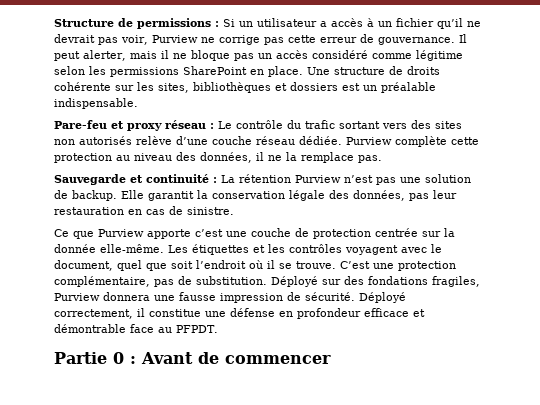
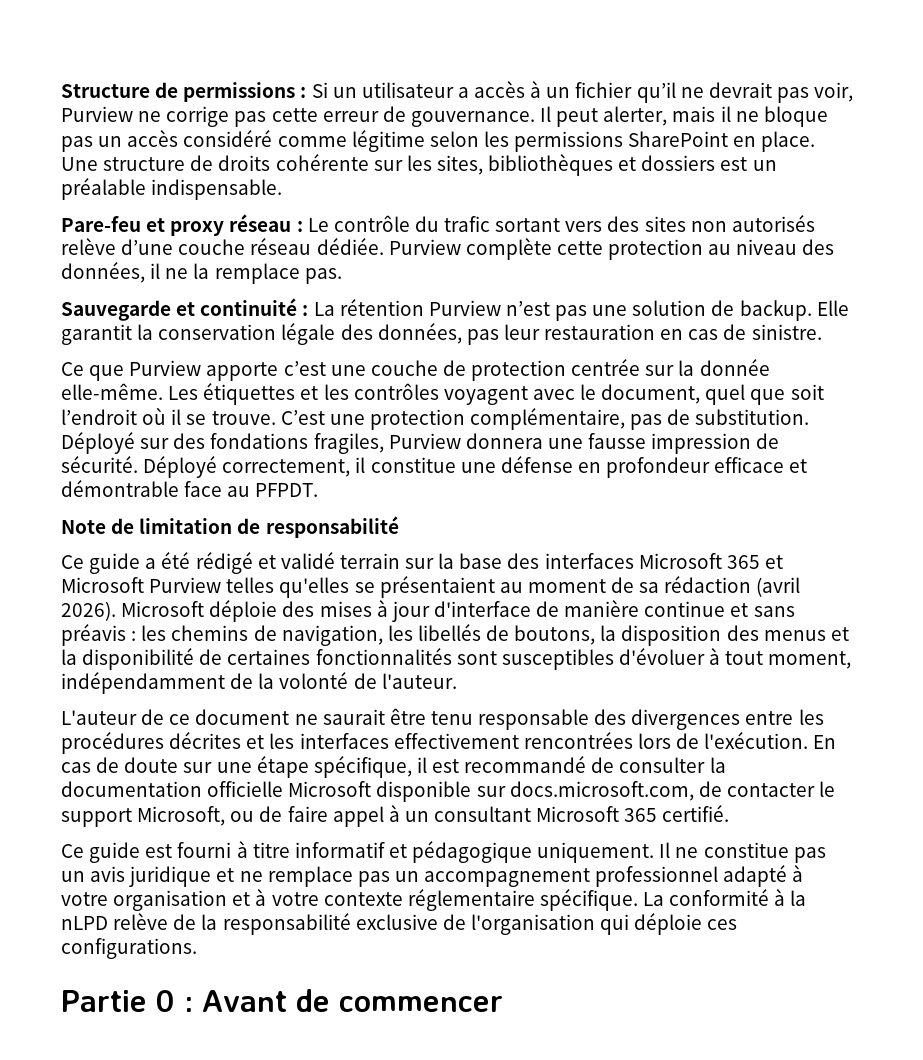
+ Note de limitation de responsabilité
+ Ce guide a été rédigé et validé terrain sur la base des interfaces Microsoft 365 et Microsoft Purview telles qu'elles se présentaient au moment de sa rédaction (avril 2026). Microsoft déploie des mises à jour d'interface de manière continue et sans préavis : les chemins de navigation, les libellés de boutons, la disposition des menus et la disponibilité de certaines fonctionnalités sont susceptibles d'évoluer à tout moment, indépendamment de la volonté de l'auteur.
+ L'auteur de ce document ne saurait être tenu responsable des divergences entre les procédures décrites et les interfaces effectivement rencontrées lors de l'exécution. En cas de doute sur une étape spécifique, il est recommandé de consulter la documentation officielle Microsoft disponible sur docs.microsoft.com, de contacter le support Microsoft, ou de faire appel à un consultant Microsoft 365 certifié.
+ Ce guide est fourni à titre informatif et pédagogique uniquement. Il ne constitue pas un avis juridique et ne remplace pas un accompagnement professionnel adapté à votre organisation et à votre contexte réglementaire spécifique. La conformité à la nLPD relève de la responsabilité exclusive de l'organisation qui déploie ces configurations.

